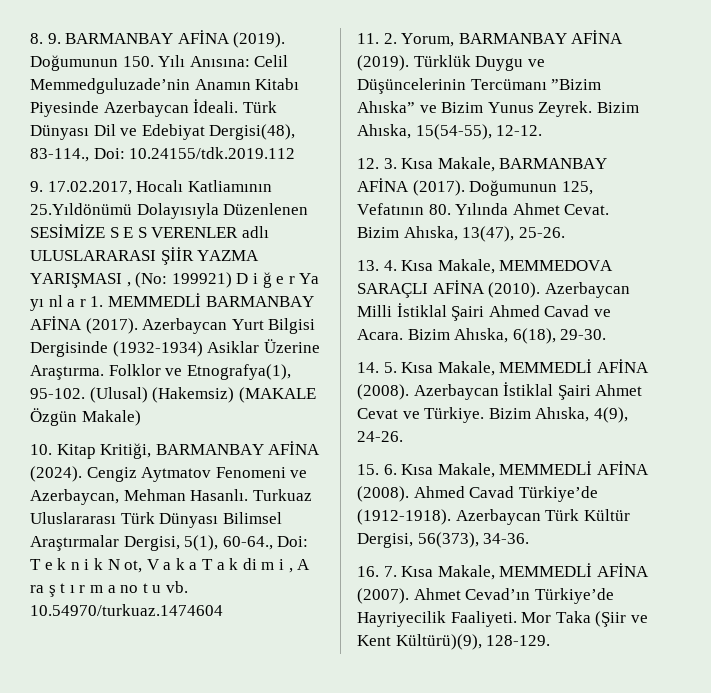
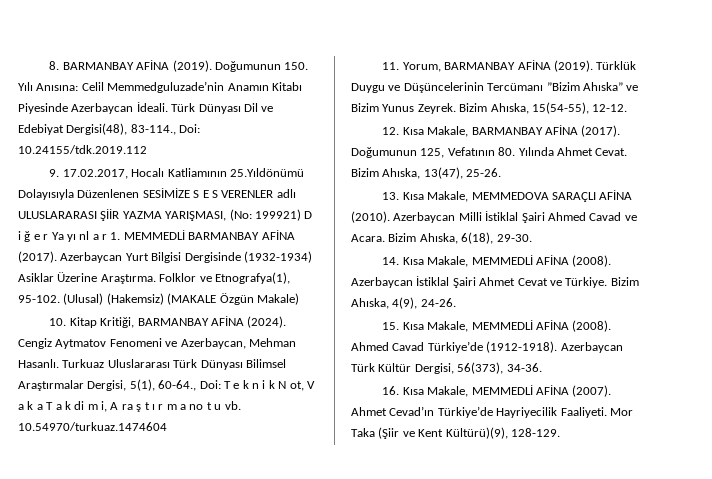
- 8. 9. BARMANBAY AFİNA (2019).
+ 8. BARMANBAY AFİNA (2019).
- 9. 17.02.2017, Hocalı Katliamının 25.Yıldönümü Dolayısıyla Düzenlenen SESİMİZE S E S VERENLER adlı ULUSLARARASI ŞİİR YAZMA YARIŞMASI , (No: 199921) D i ğ e r Ya yı nl a r 1. MEMMEDLİ BARMANBAY AFİNA (2017).
+ 9. 17.02.2017, Hocalı Katliamının 25.Yıldönümü Dolayısıyla Düzenlenen SESİMİZE S E S VERENLER adlı ULUSLARARASI ŞİİR YAZMA YARIŞMASI, (No: 199921) D i ğ e r Ya yı nl a r 1. MEMMEDLİ BARMANBAY AFİNA (2017).
- Turkuaz Uluslararası Türk Dünyası Bilimsel Araştırmalar Dergisi, 5(1), 60-64., Doi: T e k n i k N ot, V a k a T a k di m i , A ra ş t ı r m a no t u vb.
+ Turkuaz Uluslararası Türk Dünyası Bilimsel Araştırmalar Dergisi, 5(1), 60-64., Doi: T e k n i k N ot, V a k a T a k di m i, A ra ş t ı r m a no t u vb.
- 11. 2. Yorum, BARMANBAY AFİNA (2019).
+ 11. Yorum, BARMANBAY AFİNA (2019).
- 12. 3. Kısa Makale, BARMANBAY AFİNA (2017).
+ 12. Kısa Makale, BARMANBAY AFİNA (2017).
- 13. 4. Kısa Makale, MEMMEDOVA SARAÇLI AFİNA (2010).
+ 13. Kısa Makale, MEMMEDOVA SARAÇLI AFİNA (2010).
- 14. 5. Kısa Makale, MEMMEDLİ AFİNA (2008).
+ 14. Kısa Makale, MEMMEDLİ AFİNA (2008).
- 15. 6. Kısa Makale, MEMMEDLİ AFİNA (2008).
+ 15. Kısa Makale, MEMMEDLİ AFİNA (2008).
- 16. 7. Kısa Makale, MEMMEDLİ AFİNA (2007).
+ 16. Kısa Makale, MEMMEDLİ AFİNA (2007).

